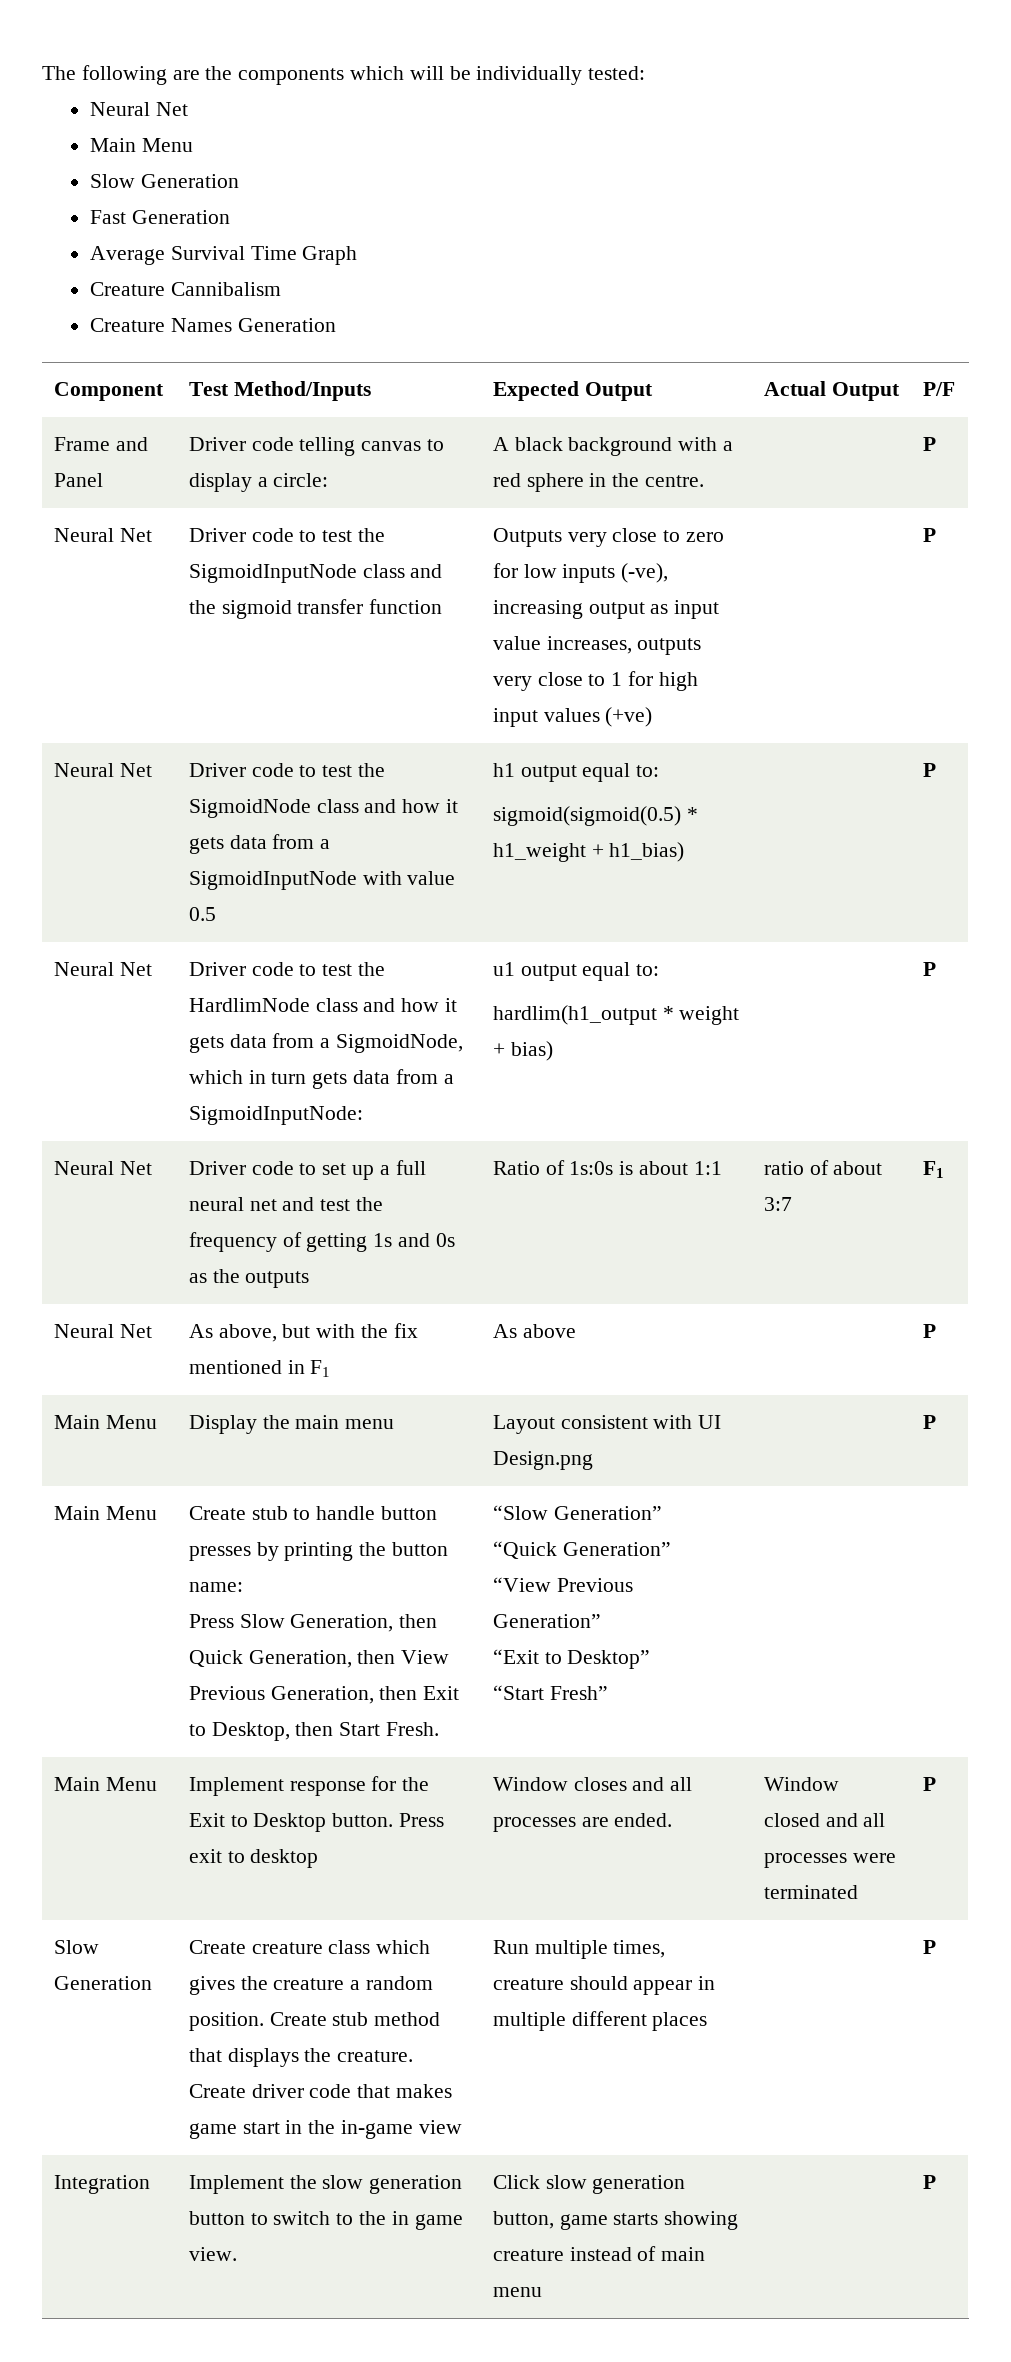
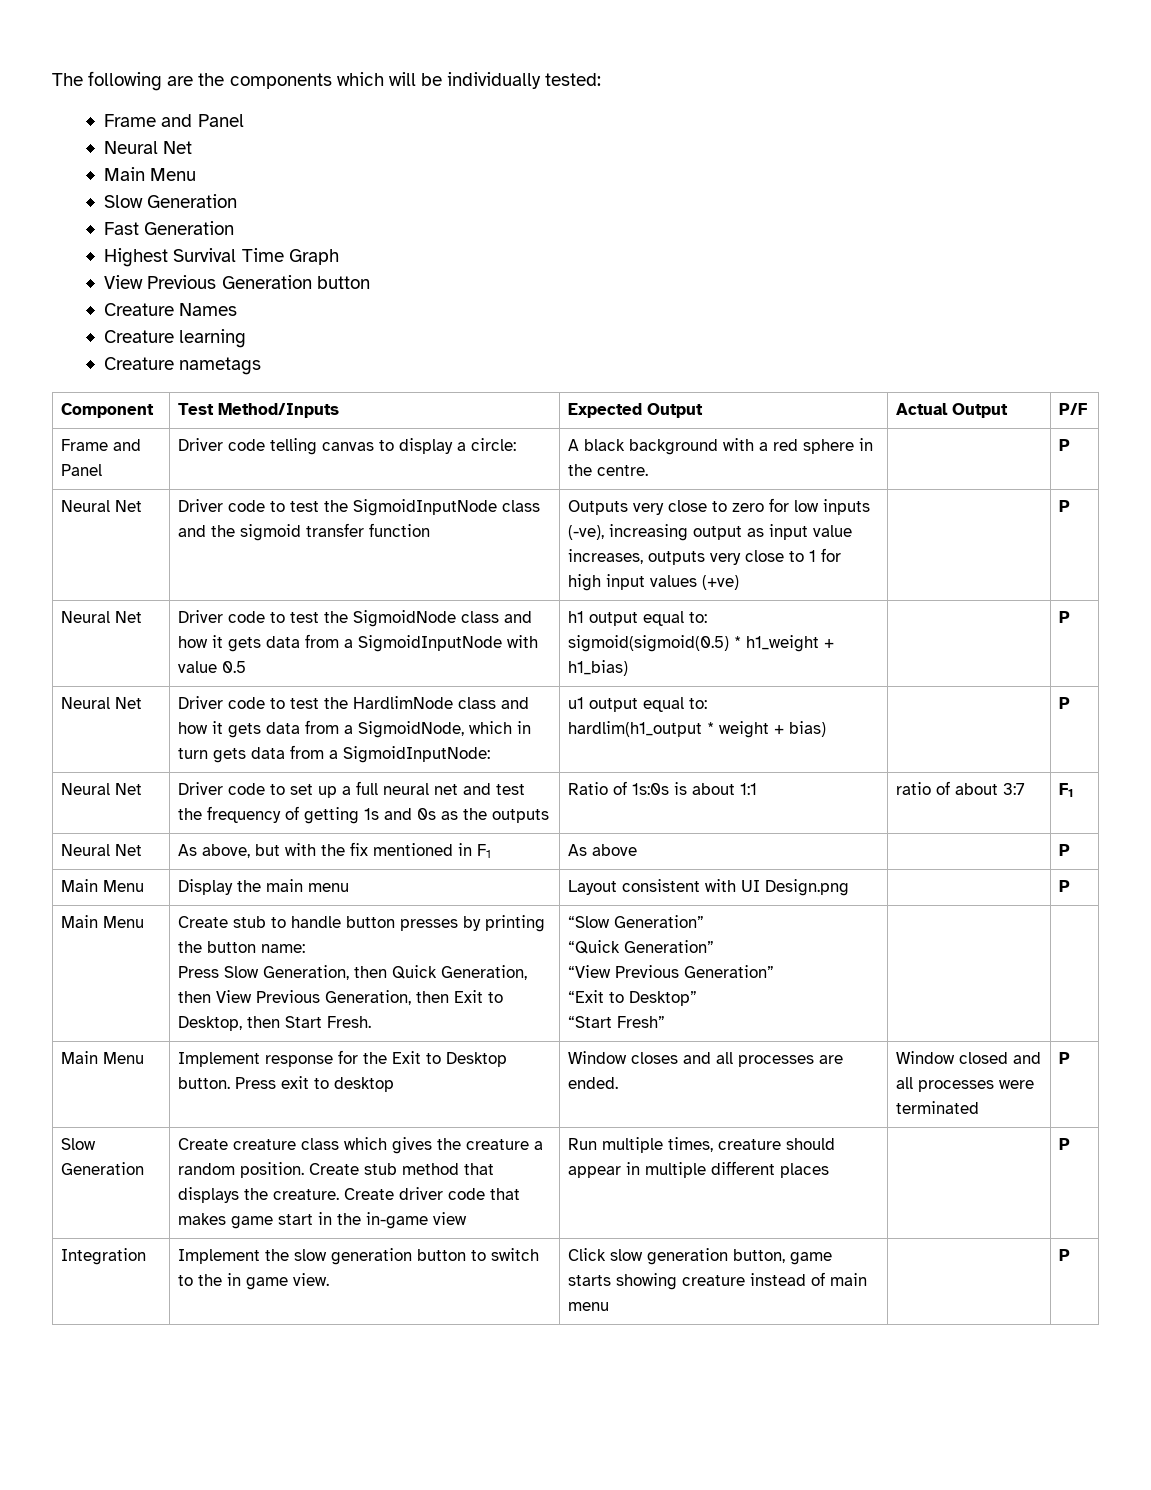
  The following are the components which will be individually tested:
+ Frame and Panel
- Average Survival Time Graph
+ Highest Survival Time Graph
- Creature Cannibalism
- Creature Names Generation
+ View Previous Generation button
+ Creature Names
+ Creature learning
+ Creature nametags

